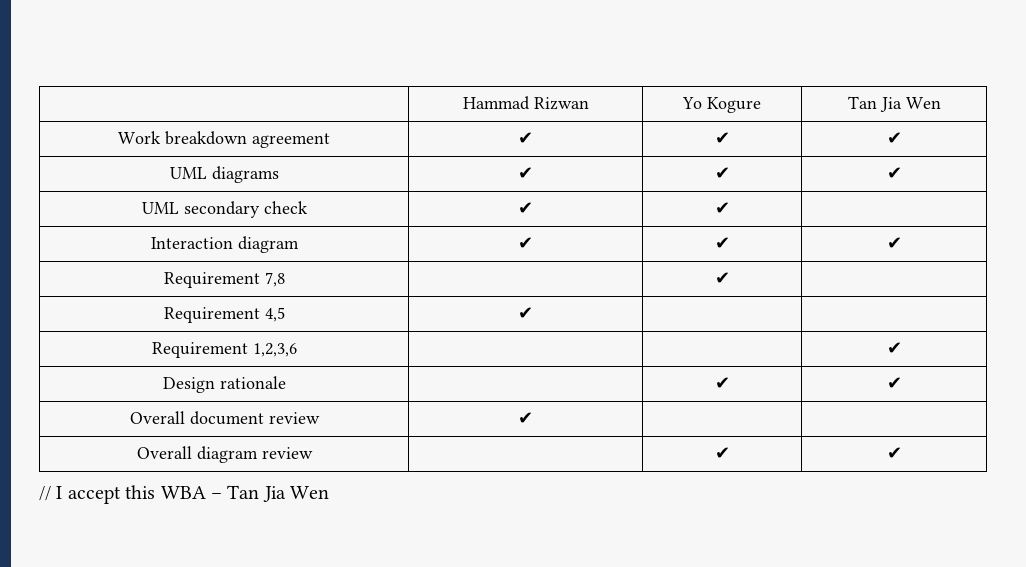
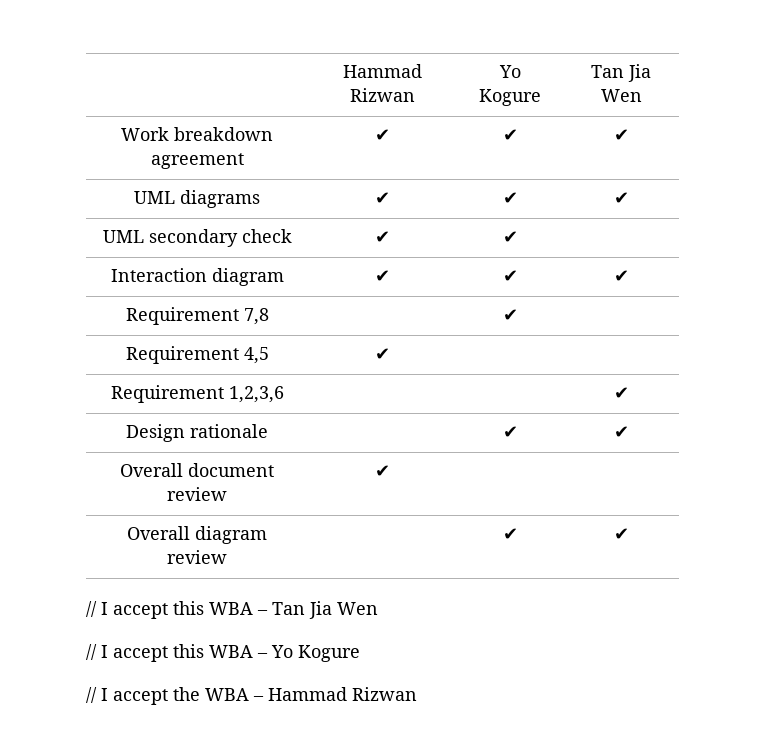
+ // I accept this WBA – Yo Kogure
+ // I accept the WBA – Hammad Rizwan

